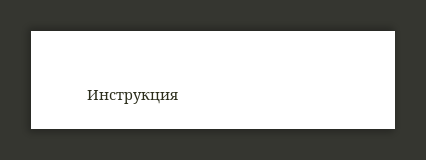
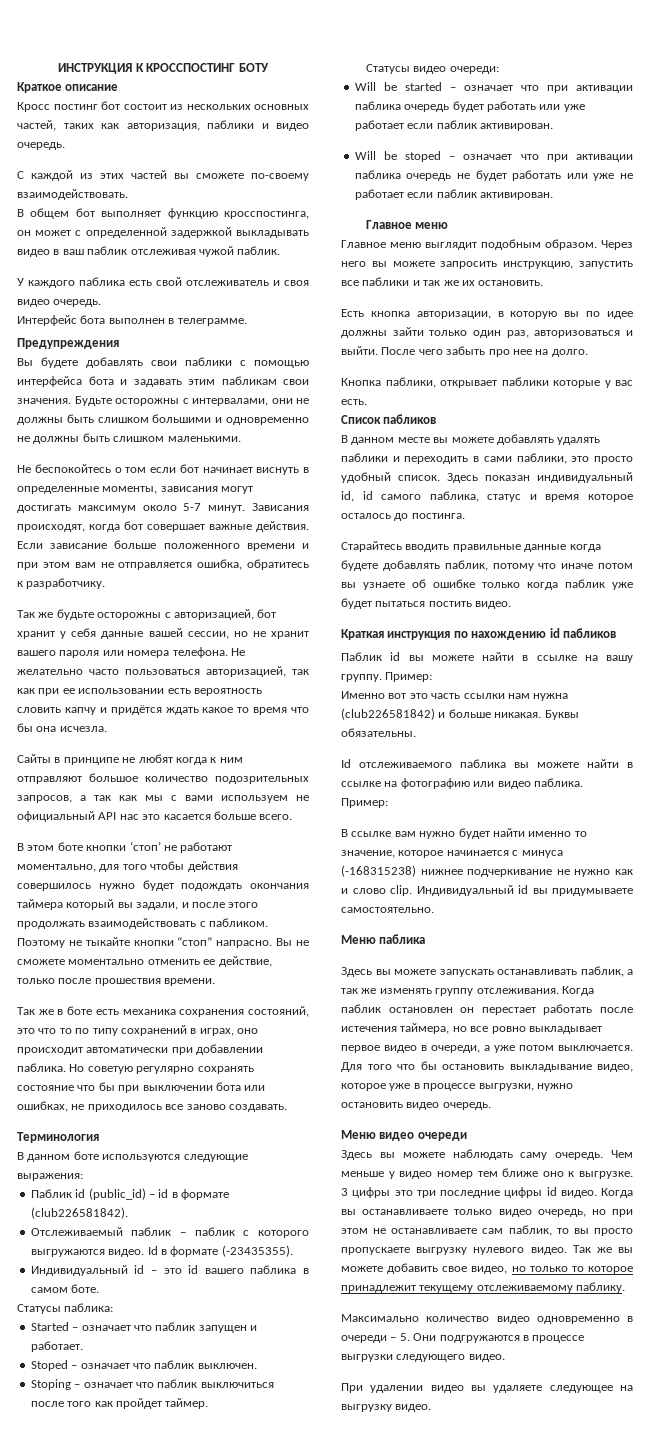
- Инструкция
+ ИНСТРУКЦИЯ К КРОССПОСТИНГ БОТУ
+ Краткое описание
+ Кросс постинг бот состоит из нескольких основных частей, таких как авторизация, паблики и видео очередь.
+ С каждой из этих частей вы сможете по-своему взаимодействовать.
+ В общем бот выполняет функцию кросспостинга, он может с определенной задержкой выкладывать видео в ваш паблик отслеживая чужой паблик.
+ У каждого паблика есть свой отслеживатель и своя видео очередь.
+ Интерфейс бота выполнен в телеграмме.
+ Предупреждения
+ Вы будете добавлять свои паблики с помощью интерфейса бота и задавать этим пабликам свои значения. Будьте осторожны с интервалами, они не должны быть слишком большими и одновременно не должны быть слишком маленькими.
+ Не беспокойтесь о том если бот начинает виснуть в определенные моменты, зависания могут достигать максимум около 5-7 минут. Зависания происходят, когда бот совершает важные действия. Если зависание больше положенного времени и при этом вам не отправляется ошибка, обратитесь к разработчику.
+ Так же будьте осторожны с авторизацией, бот хранит у себя данные вашей сессии, но не хранит вашего пароля или номера телефона. Не желательно часто пользоваться авторизацией, так как при ее использовании есть вероятность словить капчу и придётся ждать какое то время что бы она исчезла.
+ Сайты в принципе не любят когда к ним отправляют большое количество подозрительных запросов, а так как мы с вами используем не официальный API нас это касается больше всего.
+ В этом боте кнопки ‘стоп’ не работают моментально, для того чтобы действия совершилось нужно будет подождать окончания таймера который вы задали, и после этого продолжать взаимодействовать с пабликом. Поэтому не тыкайте кнопки “стоп” напрасно. Вы не сможете моментально отменить ее действие, только после прошествия времени.
+ Так же в боте есть механика сохранения состояний, это что то по типу сохранений в играх, оно происходит автоматически при добавлении паблика. Но советую регулярно сохранять состояние что бы при выключении бота или ошибках, не приходилось все заново создавать.
+ Терминология
+ В данном боте используются следующие выражения:
+ Паблик id (public_id) – id в формате (club226581842).
+ Отслеживаемый паблик – паблик с которого выгружаются видео. Id в формате (-23435355).
+ Индивидуальный id – это id вашего паблика в самом боте.
+ Статусы паблика:
+ Started – означает что паблик запущен и работает.
+ Stoped – означает что паблик выключен.
+ Stoping – означает что паблик выключиться после того как пройдет таймер.
+ Статусы видео очереди:
+ Will be started – означает что при активации паблика очередь будет работать или уже работает если паблик активирован.
+ Will be stoped – означает что при активации паблика очередь не будет работать или уже не работает если паблик активирован.
+ Главное меню
+ Главное меню выглядит подобным образом. Через него вы можете запросить инструкцию, запустить все паблики и так же их остановить.
+ Есть кнопка авторизации, в которую вы по идее должны зайти только один раз, авторизоваться и выйти. После чего забыть про нее на долго.
+ Кнопка паблики, открывает паблики которые у вас есть.
+ Список пабликов
+ В данном месте вы можете добавлять удалять паблики и переходить в сами паблики, это просто удобный список. Здесь показан индивидуальный id, id самого паблика, статус и время которое осталось до постинга.
+ Старайтесь вводить правильные данные когда будете добавлять паблик, потому что иначе потом вы узнаете об ошибке только когда паблик уже будет пытаться постить видео.
+ Краткая инструкция по нахождению id пабликов
+ Паблик id вы можете найти в ссылке на вашу группу. Пример:
+ Именно вот это часть ссылки нам нужна (club226581842) и больше никакая. Буквы обязательны.
+ Id отслеживаемого паблика вы можете найти в ссылке на фотографию или видео паблика. Пример:
+ В ссылке вам нужно будет найти именно то значение, которое начинается с минуса (-168315238) нижнее подчеркивание не нужно как и слово clip. Индивидуальный id вы придумываете самостоятельно.
+ Меню паблика
+ Здесь вы можете запускать останавливать паблик, а так же изменять группу отслеживания. Когда паблик остановлен он перестает работать после истечения таймера, но все ровно выкладывает первое видео в очереди, а уже потом выключается. Для того что бы остановить выкладывание видео, которое уже в процессе выгрузки, нужно остановить видео очередь.
+ Меню видео очереди
+ Здесь вы можете наблюдать саму очередь. Чем меньше у видео номер тем ближе оно к выгрузке. 3 цифры это три последние цифры id видео. Когда вы останавливаете только видео очередь, но при этом не останавливаете сам паблик, то вы просто пропускаете выгрузку нулевого видео. Так же вы можете добавить свое видео, но только то которое принадлежит текущему отслеживаемому паблику.
+ Максимально количество видео одновременно в очереди – 5. Они подгружаются в процессе выгрузки следующего видео.
+ При удалении видео вы удаляете следующее на выгрузку видео.

